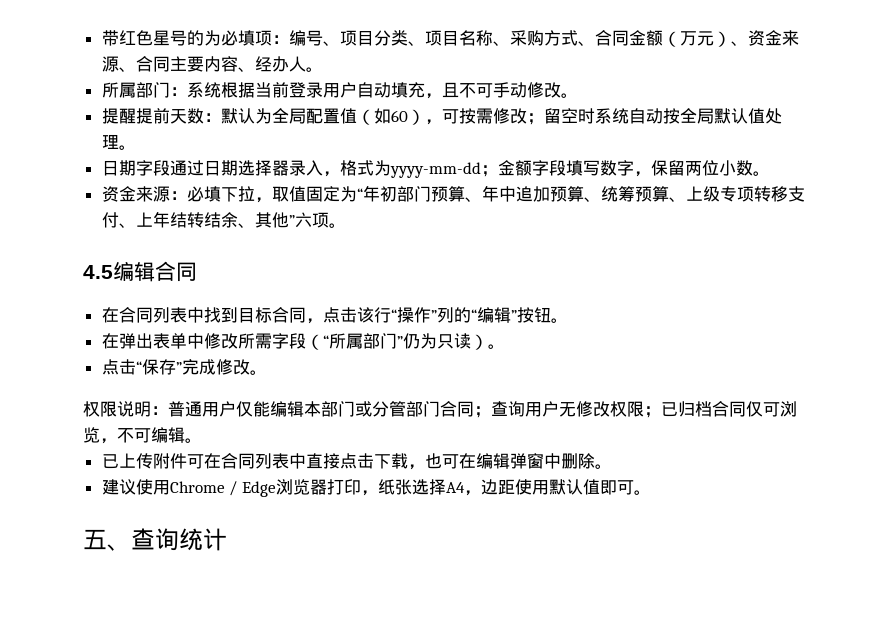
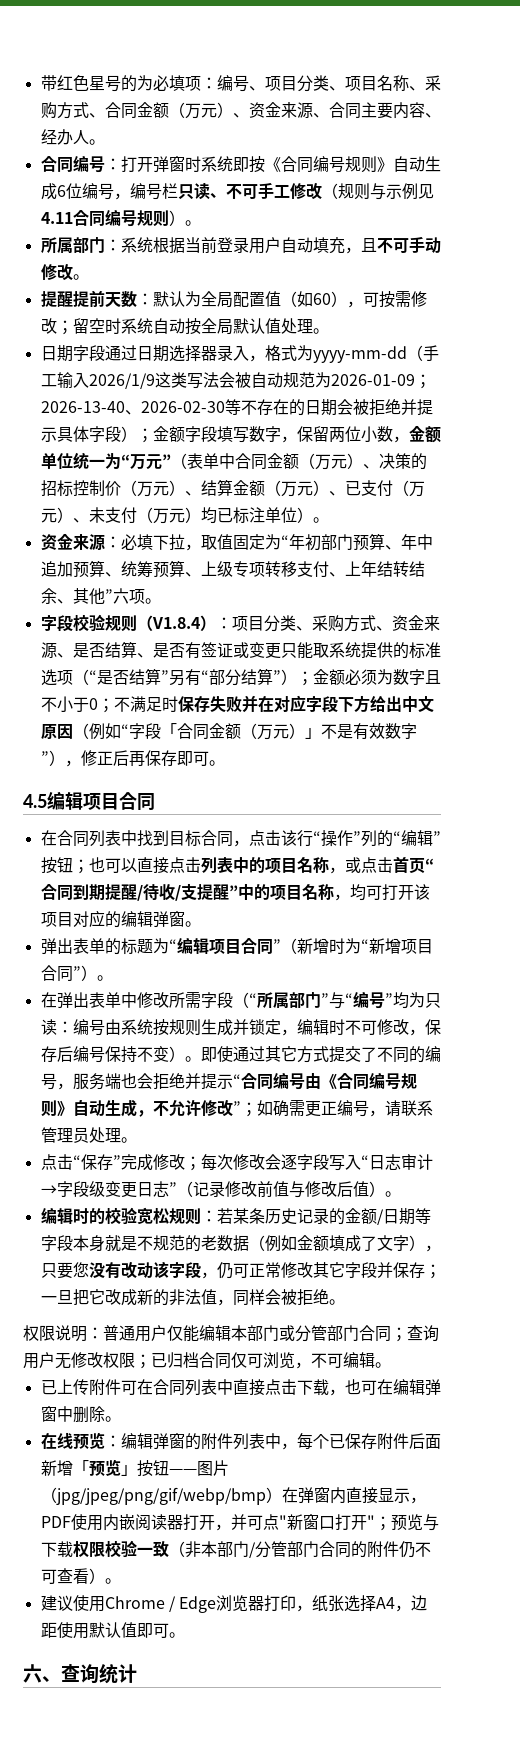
+ 合同编号：打开弹窗时系统即按《合同编号规则》自动生成6位编号，编号栏只读、不可手工修改（规则与示例见4.11合同编号规则）。
- 日期字段通过日期选择器录入，格式为yyyy-mm-dd；金额字段填写数字，保留两位小数。
+ 日期字段通过日期选择器录入，格式为yyyy-mm-dd（手工输入2026/1/9这类写法会被自动规范为2026-01-09；2026-13-40、2026-02-30等不存在的日期会被拒绝并提示具体字段）；金额字段填写数字，保留两位小数，金额单位统一为“万元”（表单中合同金额（万元）、决策的招标控制价（万元）、结算金额（万元）、已支付（万元）、未支付（万元）均已标注单位）。
+ 字段校验规则（V1.8.4）：项目分类、采购方式、资金来源、是否结算、是否有签证或变更只能取系统提供的标准选项（“是否结算”另有“部分结算”）；金额必须为数字且不小于0；不满足时保存失败并在对应字段下方给出中文原因（例如“字段「合同金额（万元）」不是有效数字”），修正后再保存即可。
- 4.5编辑合同
+ 4.5编辑项目合同
- 在合同列表中找到目标合同，点击该行“操作”列的“编辑”按钮。
+ 在合同列表中找到目标合同，点击该行“操作”列的“编辑”按钮；也可以直接点击列表中的项目名称，或点击首页“合同到期提醒/待收/支提醒”中的项目名称，均可打开该项目对应的编辑弹窗。
+ 弹出表单的标题为“编辑项目合同”（新增时为“新增项目合同”）。
- 在弹出表单中修改所需字段（“所属部门”仍为只读）。
+ 在弹出表单中修改所需字段（“所属部门”与“编号”均为只读：编号由系统按规则生成并锁定，编辑时不可修改，保存后编号保持不变）。即使通过其它方式提交了不同的编号，服务端也会拒绝并提示“合同编号由《合同编号规则》自动生成，不允许修改”；如确需更正编号，请联系管理员处理。
- 点击“保存”完成修改。
+ 点击“保存”完成修改；每次修改会逐字段写入“日志审计→字段级变更日志”（记录修改前值与修改后值）。
+ 编辑时的校验宽松规则：若某条历史记录的金额/日期等字段本身就是不规范的老数据（例如金额填成了文字），只要您没有改动该字段，仍可正常修改其它字段并保存；一旦把它改成新的非法值，同样会被拒绝。
+ 在线预览：编辑弹窗的附件列表中，每个已保存附件后面新增「预览」按钮——图片（jpg/jpeg/png/gif/webp/bmp）在弹窗内直接显示，PDF使用内嵌阅读器打开，并可点"新窗口打开"；预览与下载权限校验一致（非本部门/分管部门合同的附件仍不可查看）。
- 五、查询统计
+ 六、查询统计

